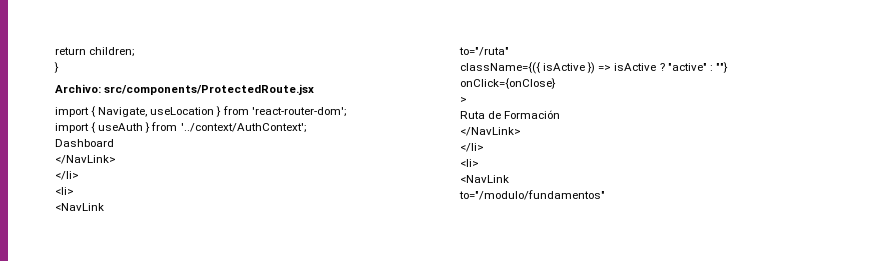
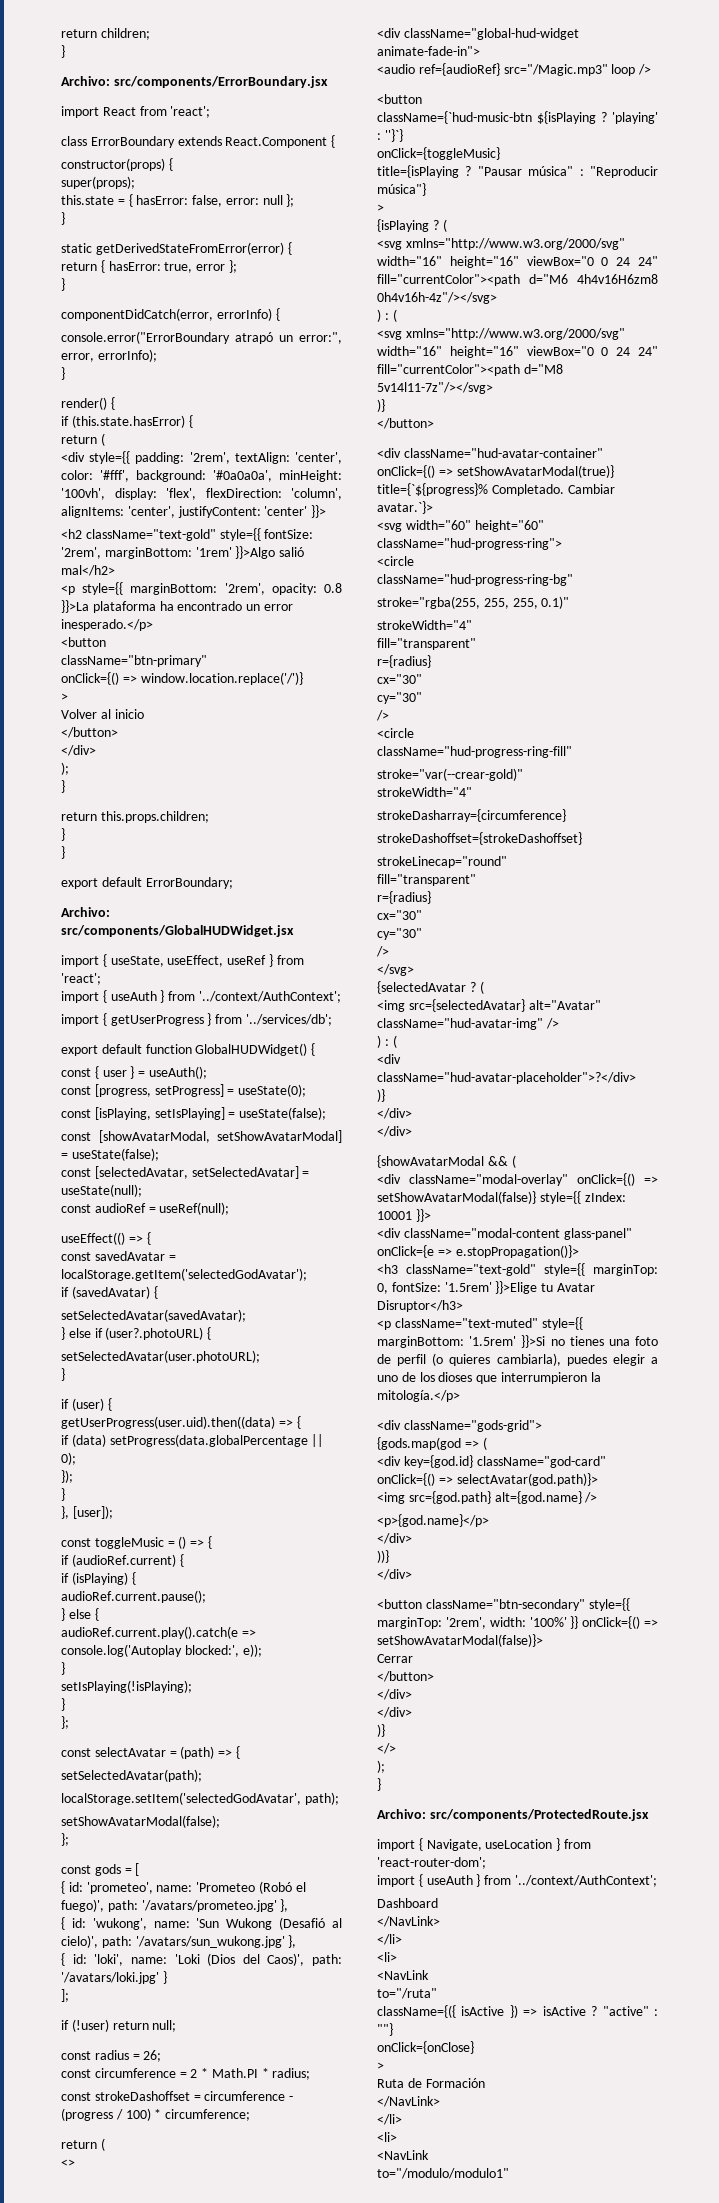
+ Archivo: src/components/ErrorBoundary.jsx
+ import React from 'react';
+ class ErrorBoundary extends React.Component {
+ constructor(props) {
+ super(props);
+ this.state = { hasError: false, error: null };
+ }
+ static getDerivedStateFromError(error) {
+ return { hasError: true, error };
+ }
+ componentDidCatch(error, errorInfo) {
+ console.error("ErrorBoundary atrapó un error:", error, errorInfo);
+ }
+ render() {
+ if (this.state.hasError) {
+ return (
+ <div style={{ padding: '2rem', textAlign: 'center', color: '#fff', background: '#0a0a0a', minHeight: '100vh', display: 'flex', flexDirection: 'column', alignItems: 'center', justifyContent: 'center' }}>
+ <h2 className="text-gold" style={{ fontSize: '2rem', marginBottom: '1rem' }}>Algo salió mal</h2>
+ <p style={{ marginBottom: '2rem', opacity: 0.8 }}>La plataforma ha encontrado un error inesperado.</p>
+ <button
+ className="btn-primary"
+ onClick={() => window.location.replace('/')}
+ >
+ Volver al inicio
+ </button>
+ </div>
+ );
+ }
+ return this.props.children;
+ }
+ }
+ export default ErrorBoundary;
+ Archivo: src/components/GlobalHUDWidget.jsx
+ import { useState, useEffect, useRef } from 'react';
+ import { useAuth } from '../context/AuthContext';
+ import { getUserProgress } from '../services/db';
+ export default function GlobalHUDWidget() {
+ const { user } = useAuth();
+ const [progress, setProgress] = useState(0);
+ const [isPlaying, setIsPlaying] = useState(false);
+ const [showAvatarModal, setShowAvatarModal] = useState(false);
+ const [selectedAvatar, setSelectedAvatar] = useState(null);
+ const audioRef = useRef(null);
+ useEffect(() => {
+ const savedAvatar = localStorage.getItem('selectedGodAvatar');
+ if (savedAvatar) {
+ setSelectedAvatar(savedAvatar);
+ } else if (user?.photoURL) {
+ setSelectedAvatar(user.photoURL);
+ }
+ if (user) {
+ getUserProgress(user.uid).then((data) => {
+ if (data) setProgress(data.globalPercentage || 0);
+ });
+ }
+ }, [user]);
+ const toggleMusic = () => {
+ if (audioRef.current) {
+ if (isPlaying) {
+ audioRef.current.pause();
+ } else {
+ audioRef.current.play().catch(e => console.log('Autoplay blocked:', e));
+ }
+ setIsPlaying(!isPlaying);
+ }
+ };
+ const selectAvatar = (path) => {
+ setSelectedAvatar(path);
+ localStorage.setItem('selectedGodAvatar', path);
+ setShowAvatarModal(false);
+ };
+ const gods = [
+ { id: 'prometeo', name: 'Prometeo (Robó el fuego)', path: '/avatars/prometeo.jpg' },
+ { id: 'wukong', name: 'Sun Wukong (Desafió al cielo)', path: '/avatars/sun_wukong.jpg' },
+ { id: 'loki', name: 'Loki (Dios del Caos)', path: '/avatars/loki.jpg' }
+ ];
+ if (!user) return null;
+ const radius = 26;
+ const circumference = 2 * Math.PI * radius;
+ const strokeDashoffset = circumference - (progress / 100) * circumference;
+ return (
+ <>
+ <div className="global-hud-widget animate-fade-in">
+ <audio ref={audioRef} src="/Magic.mp3" loop />
+ <button
+ className={`hud-music-btn ${isPlaying ? 'playing' : ''}`}
+ onClick={toggleMusic}
+ title={isPlaying ? "Pausar música" : "Reproducir música"}
+ >
+ {isPlaying ? (
+ <svg xmlns="http://www.w3.org/2000/svg" width="16" height="16" viewBox="0 0 24 24" fill="currentColor"><path d="M6 4h4v16H6zm8 0h4v16h-4z"/></svg>
+ ) : (
+ <svg xmlns="http://www.w3.org/2000/svg" width="16" height="16" viewBox="0 0 24 24" fill="currentColor"><path d="M8 5v14l11-7z"/></svg>
+ )}
+ </button>
+ <div className="hud-avatar-container" onClick={() => setShowAvatarModal(true)} title={`${progress}% Completado. Cambiar avatar.`}>
+ <svg width="60" height="60" className="hud-progress-ring">
+ <circle
+ className="hud-progress-ring-bg"
+ stroke="rgba(255, 255, 255, 0.1)"
+ strokeWidth="4"
+ fill="transparent"
+ r={radius}
+ cx="30"
+ cy="30"
+ />
+ <circle
+ className="hud-progress-ring-fill"
+ stroke="var(--crear-gold)"
+ strokeWidth="4"
+ strokeDasharray={circumference}
+ strokeDashoffset={strokeDashoffset}
+ strokeLinecap="round"
+ fill="transparent"
+ r={radius}
+ cx="30"
+ cy="30"
+ />
+ </svg>
+ {selectedAvatar ? (
+ <img src={selectedAvatar} alt="Avatar" className="hud-avatar-img" />
+ ) : (
+ <div className="hud-avatar-placeholder">?</div>
+ )}
+ </div>
+ </div>
+ {showAvatarModal && (
+ <div className="modal-overlay" onClick={() => setShowAvatarModal(false)} style={{ zIndex: 10001 }}>
+ <div className="modal-content glass-panel" onClick={e => e.stopPropagation()}>
+ <h3 className="text-gold" style={{ marginTop: 0, fontSize: '1.5rem' }}>Elige tu Avatar Disruptor</h3>
+ <p className="text-muted" style={{ marginBottom: '1.5rem' }}>Si no tienes una foto de perfil (o quieres cambiarla), puedes elegir a uno de los dioses que interrumpieron la mitología.</p>
+ <div className="gods-grid">
+ {gods.map(god => (
+ <div key={god.id} className="god-card" onClick={() => selectAvatar(god.path)}>
+ <img src={god.path} alt={god.name} />
+ <p>{god.name}</p>
+ </div>
+ ))}
+ </div>
+ <button className="btn-secondary" style={{ marginTop: '2rem', width: '100%' }} onClick={() => setShowAvatarModal(false)}>
+ Cerrar
+ </button>
+ </div>
+ </div>
+ )}
+ </>
+ );
+ }
- to="/modulo/fundamentos"
+ to="/modulo/modulo1"

